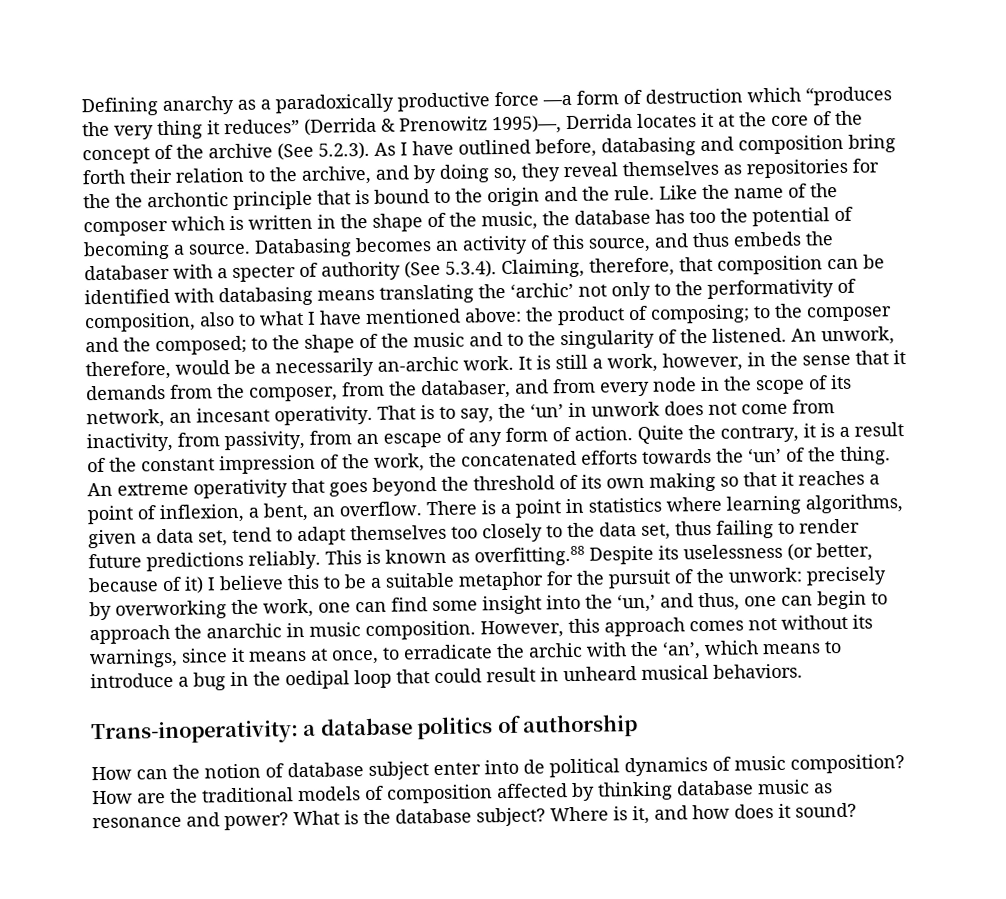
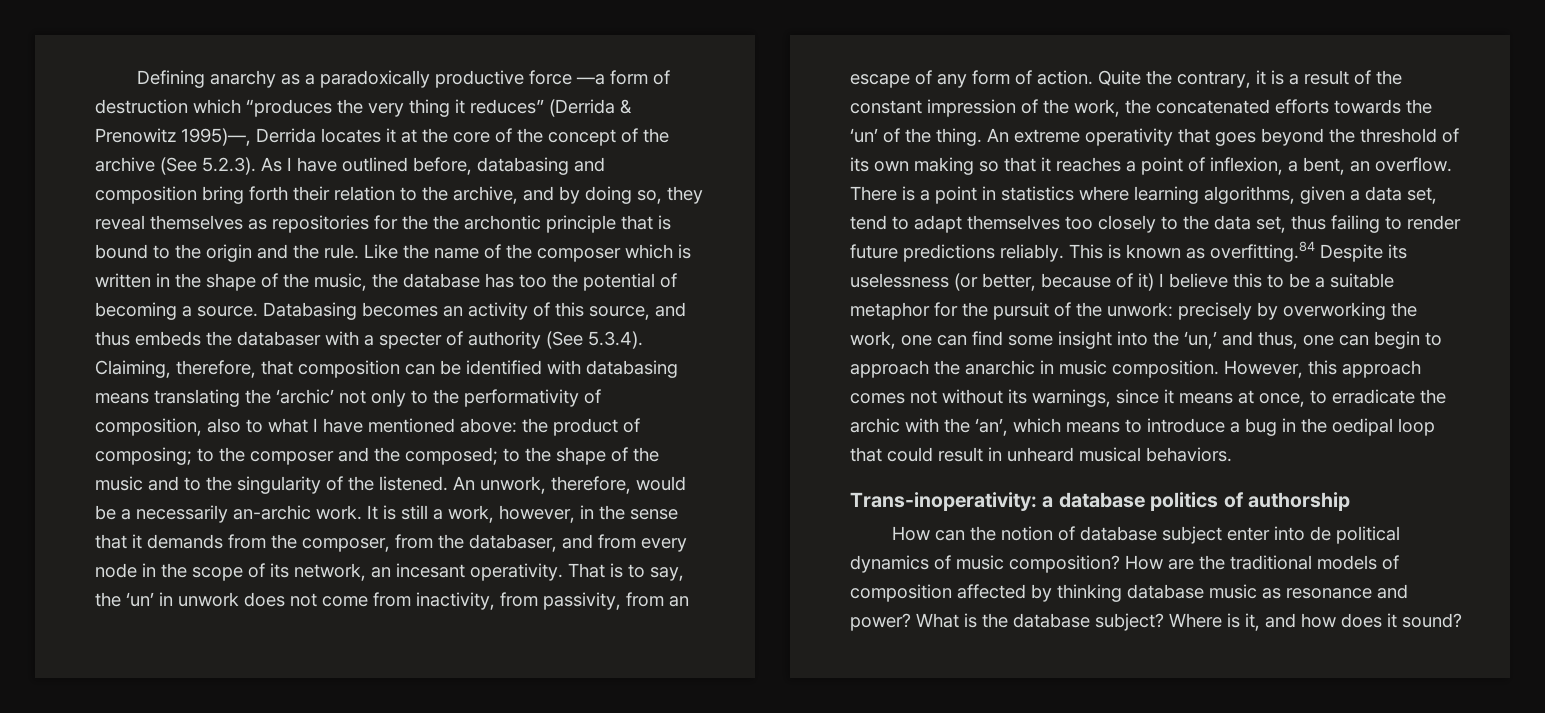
- This is known as overfitting.88 Despite its uselessness (or better, because of it) I believe this to be a suitable metaphor for the pursuit of the unwork: precisely by overworking the work, one can find some insight into the ‘un,’ and thus, one can begin to approach the anarchic in music composition.
+ This is known as overfitting.84 Despite its uselessness (or better, because of it) I believe this to be a suitable metaphor for the pursuit of the unwork: precisely by overworking the work, one can find some insight into the ‘un,’ and thus, one can begin to approach the anarchic in music composition.

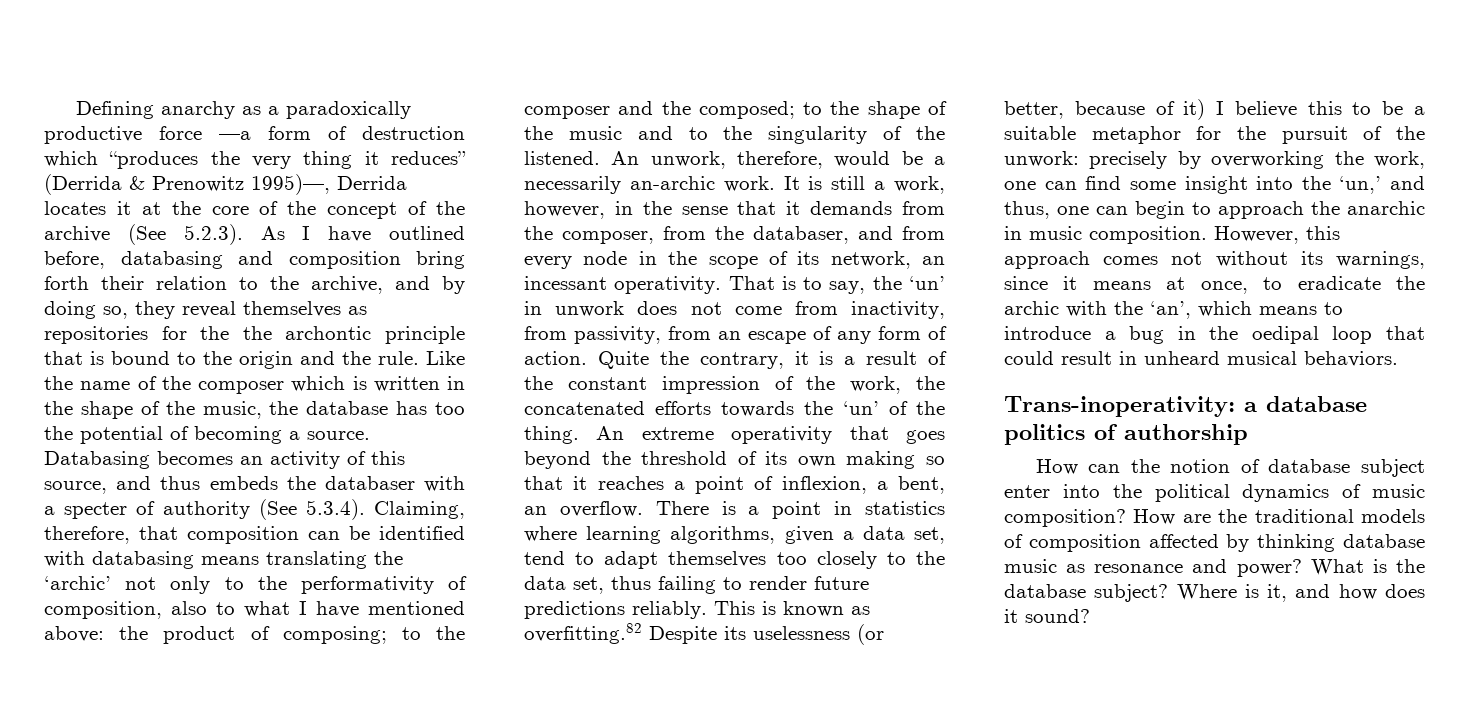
- It is still a work, however, in the sense that it demands from the composer, from the databaser, and from every node in the scope of its network, an incesant operativity.
+ It is still a work, however, in the sense that it demands from the composer, from the databaser, and from every node in the scope of its network, an incessant operativity.
- This is known as overfitting.84 Despite its uselessness (or better, because of it) I believe this to be a suitable metaphor for the pursuit of the unwork: precisely by overworking the work, one can find some insight into the ‘un,’ and thus, one can begin to approach the anarchic in music composition.
+ This is known as overfitting.82 Despite its uselessness (or better, because of it) I believe this to be a suitable metaphor for the pursuit of the unwork: precisely by overworking the work, one can find some insight into the ‘un,’ and thus, one can begin to approach the anarchic in music composition.
- However, this approach comes not without its warnings, since it means at once, to erradicate the archic with the ‘an’, which means to introduce a bug in the oedipal loop that could result in unheard musical behaviors.
+ However, this approach comes not without its warnings, since it means at once, to eradicate the archic with the ‘an’, which means to introduce a bug in the oedipal loop that could result in unheard musical behaviors.
- How can the notion of database subject enter into de political dynamics of music composition?
+ How can the notion of database subject enter into the political dynamics of music composition?

